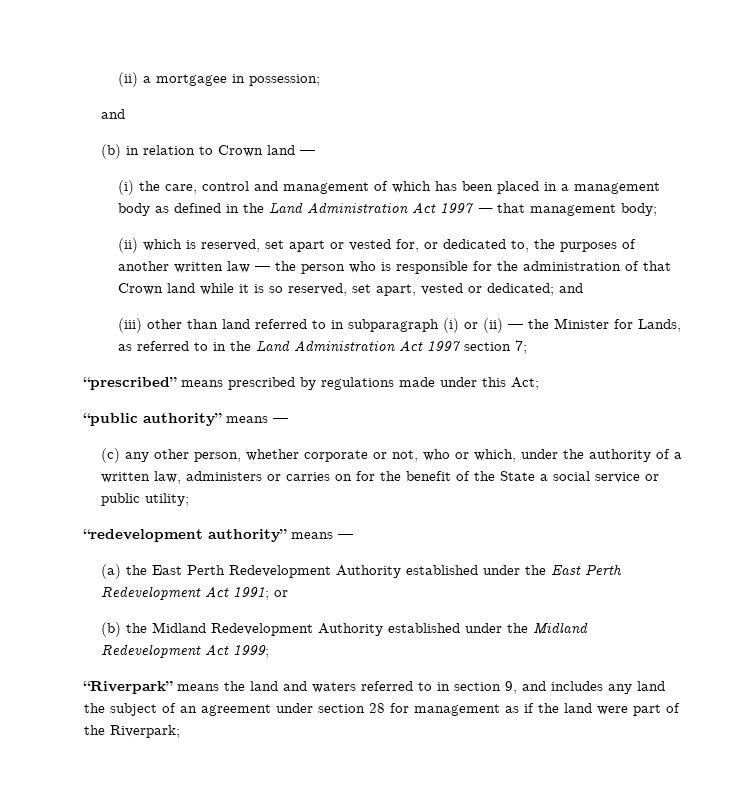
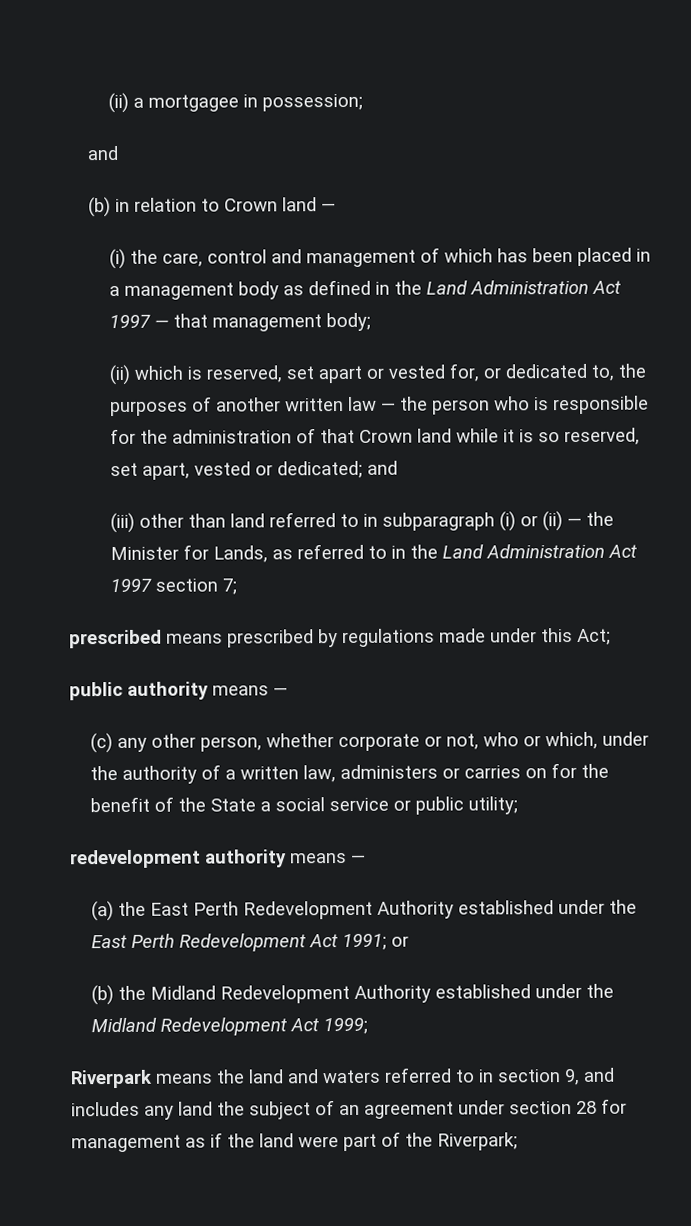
- “prescribed” means prescribed by regulations made under this Act;
+ prescribed means prescribed by regulations made under this Act;
- “public authority” means —
+ public authority means —
- “redevelopment authority” means —
+ redevelopment authority means —
- “Riverpark” means the land and waters referred to in section 9, and includes any land the subject of an agreement under section 28 for management as if the land were part of the Riverpark;
+ Riverpark means the land and waters referred to in section 9, and includes any land the subject of an agreement under section 28 for management as if the land were part of the Riverpark;

